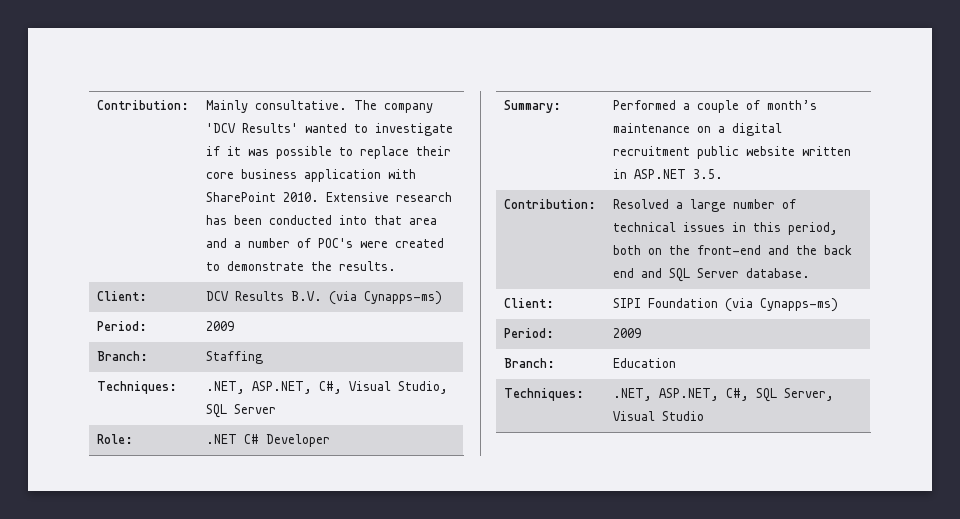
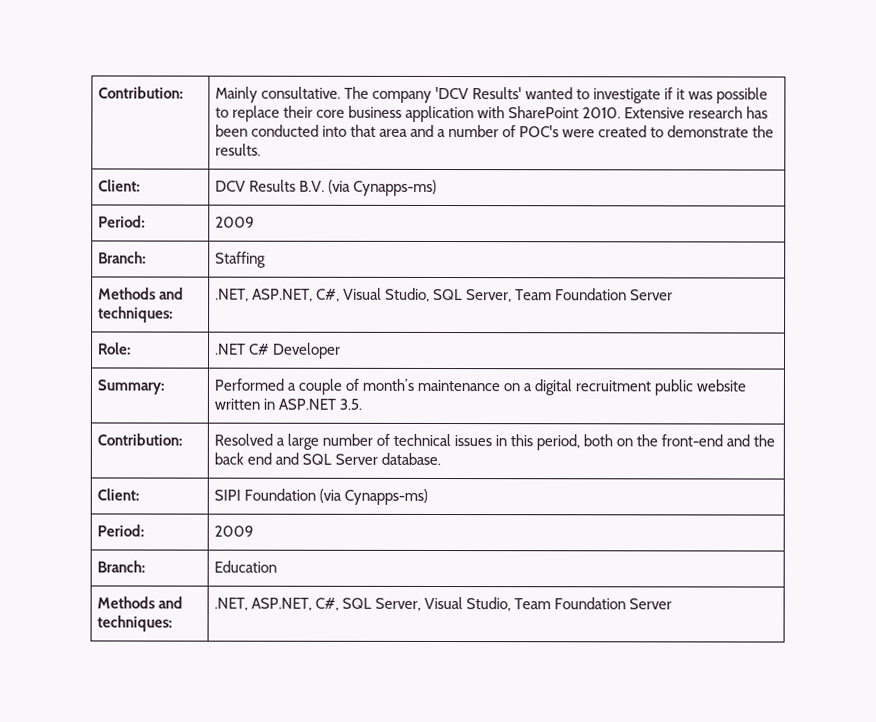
- Techniques: | .NET, ASP.NET, C#, Visual Studio, SQL Server
+ Methods and techniques: | .NET, ASP.NET, C#, Visual Studio, SQL Server, Team Foundation Server
- Techniques: | .NET, ASP.NET, C#, SQL Server, Visual Studio
+ Methods and techniques: | .NET, ASP.NET, C#, SQL Server, Visual Studio, Team Foundation Server

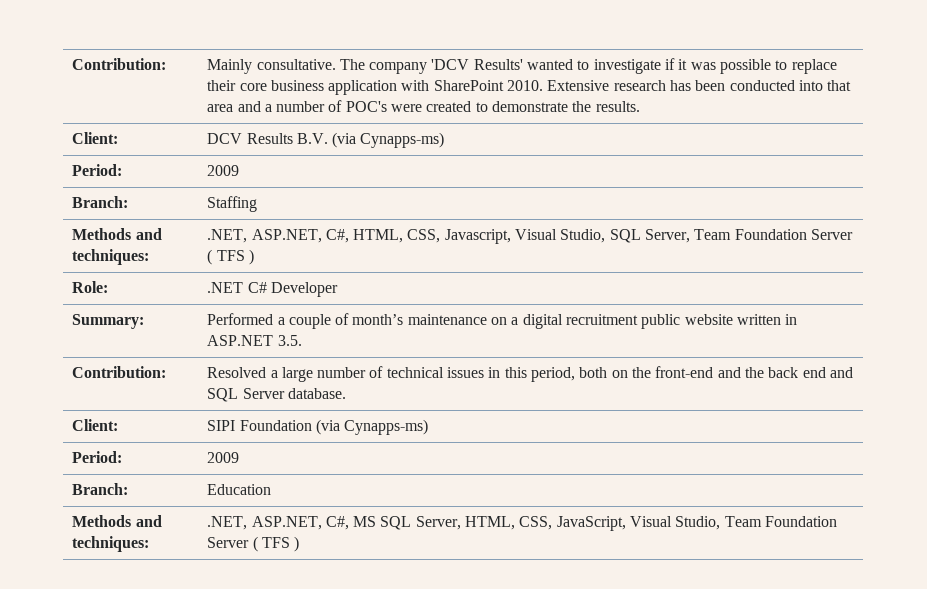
- Methods and techniques: | .NET, ASP.NET, C#, Visual Studio, SQL Server, Team Foundation Server
+ Methods and techniques: | .NET, ASP.NET, C#, HTML, CSS, Javascript, Visual Studio, SQL Server, Team Foundation Server ( TFS )
- Methods and techniques: | .NET, ASP.NET, C#, SQL Server, Visual Studio, Team Foundation Server
+ Methods and techniques: | .NET, ASP.NET, C#, MS SQL Server, HTML, CSS, JavaScript, Visual Studio, Team Foundation Server ( TFS )

